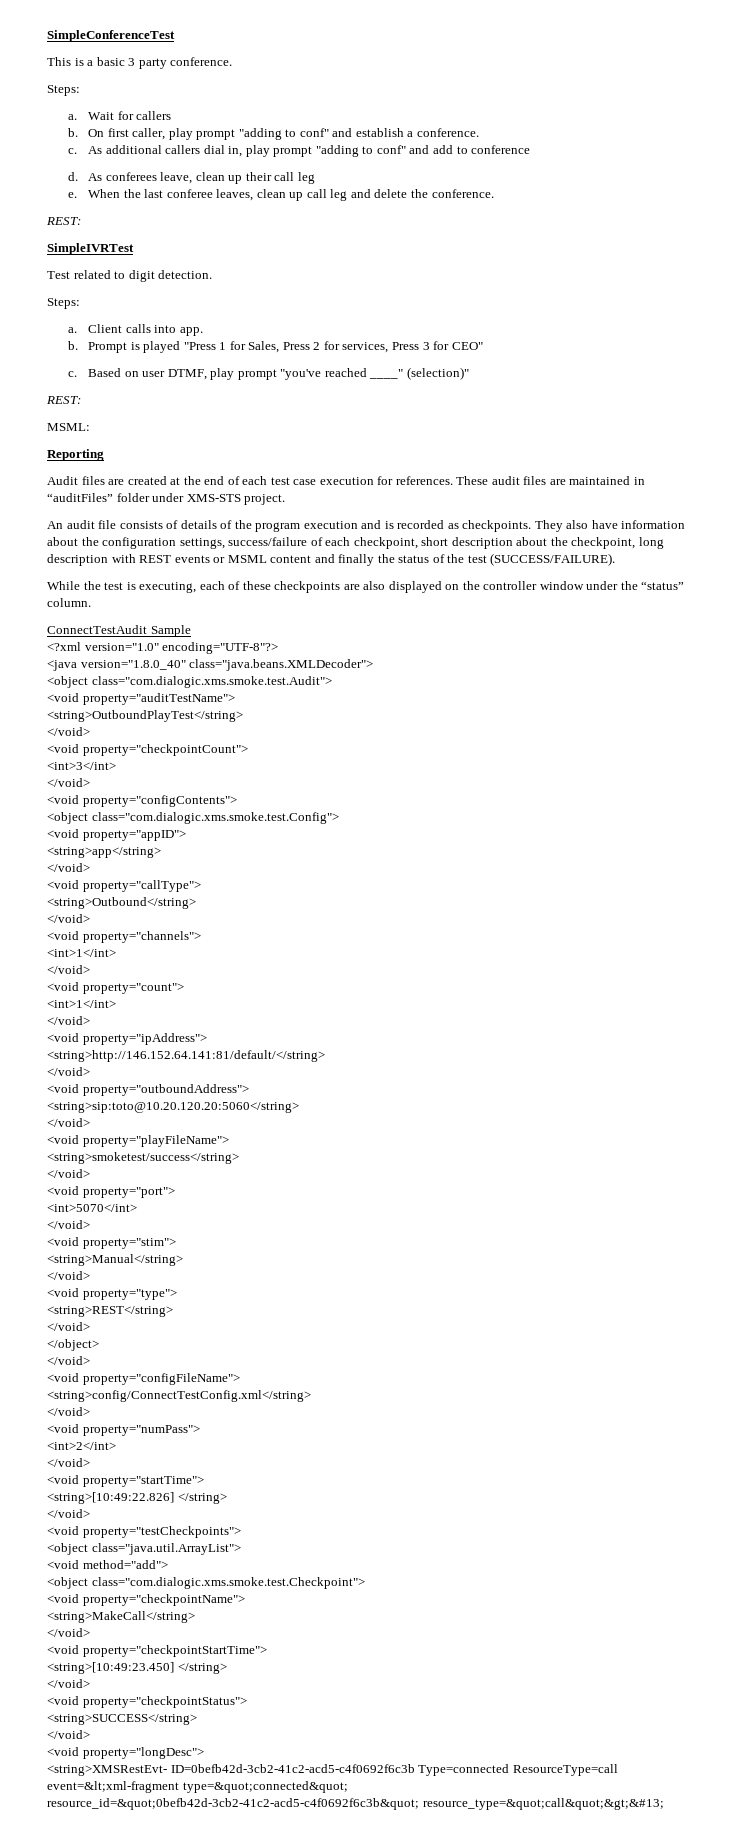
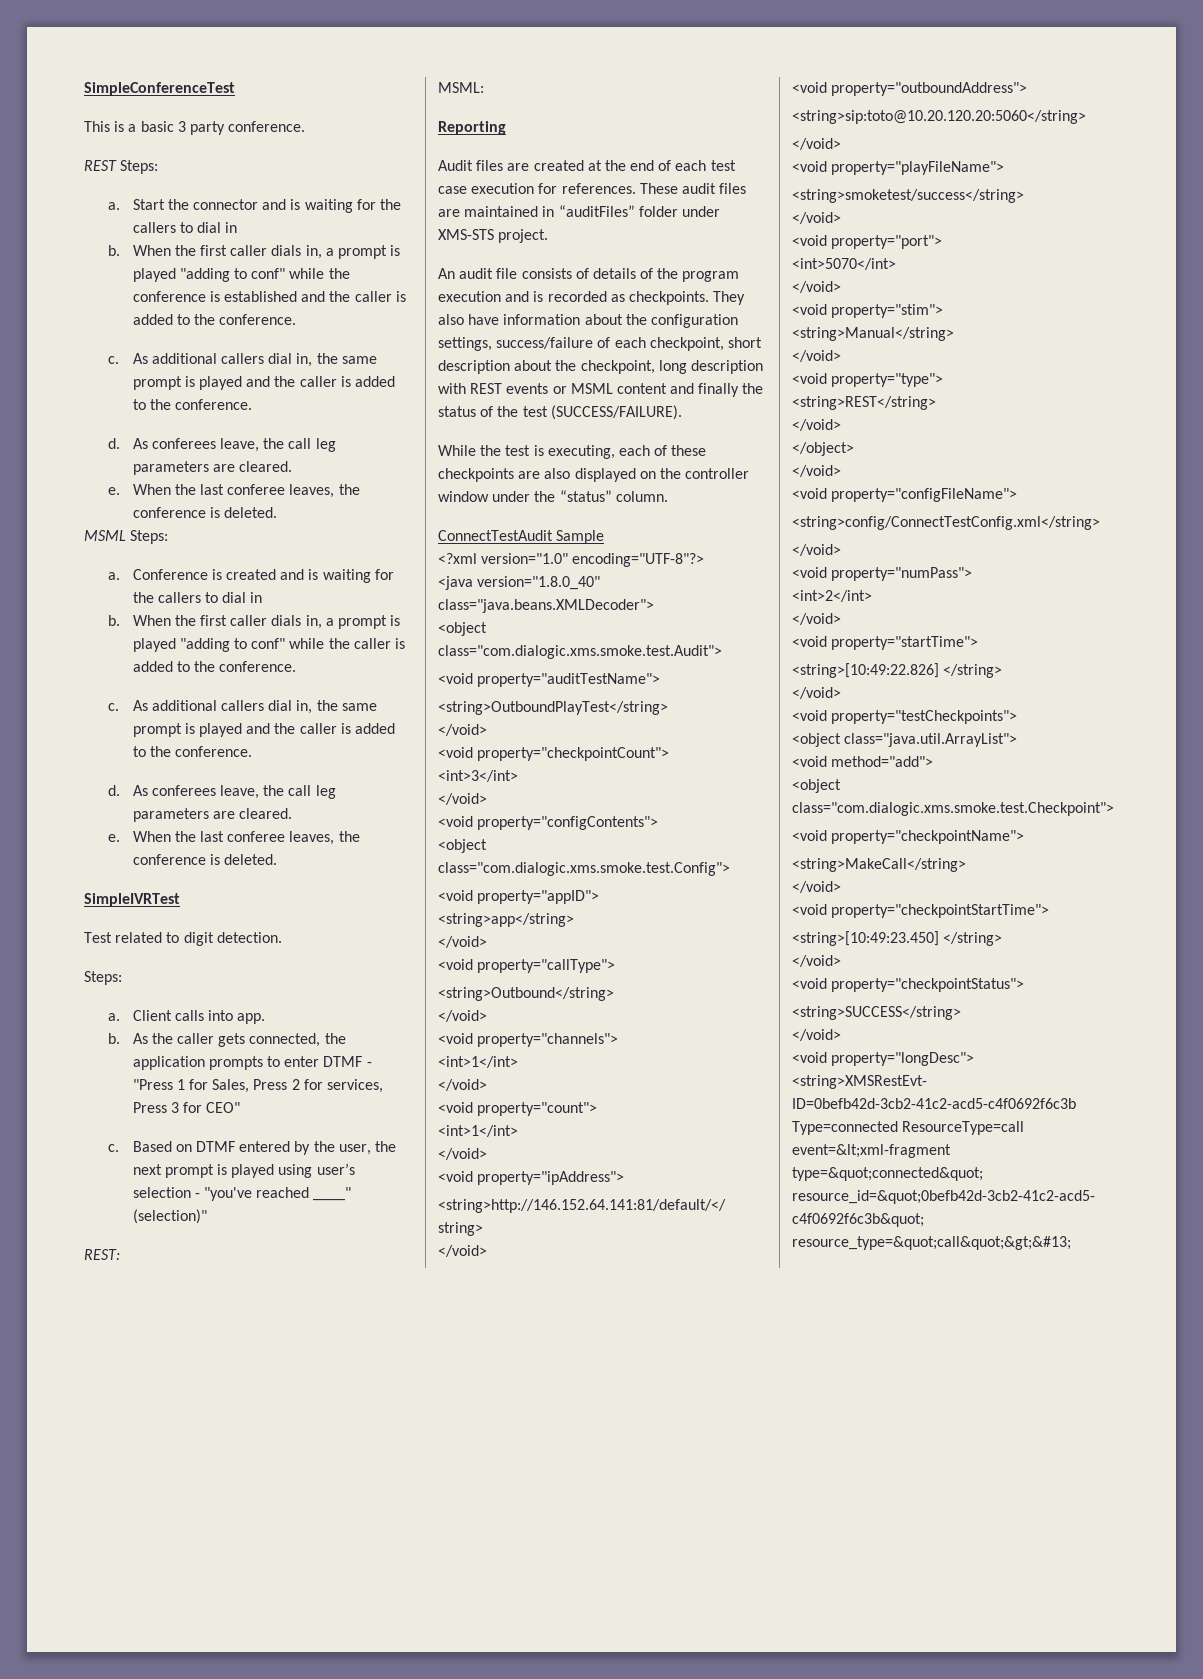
  This is a basic 3 party conference.
- Steps:
- a. Wait for callers
- b. On first caller, play prompt "adding to conf" and establish a conference.
- c. As additional callers dial in, play prompt "adding to conf" and add to conference
- d. As conferees leave, clean up their call leg
- e. When the last conferee leaves, clean up call leg and delete the conference.
- REST:
+ REST Steps:
+ a. Start the connector and is waiting for the callers to dial in
+ b. When the first caller dials in, a prompt is played "adding to conf" while the conference is established and the caller is added to the conference.
+ c. As additional callers dial in, the same prompt is played and the caller is added to the conference.
+ d. As conferees leave, the call leg parameters are cleared.
+ e. When the last conferee leaves, the conference is deleted.
+ MSML Steps:
+ a. Conference is created and is waiting for the callers to dial in
+ b. When the first caller dials in, a prompt is played "adding to conf" while the caller is added to the conference.
+ c. As additional callers dial in, the same prompt is played and the caller is added to the conference.
+ d. As conferees leave, the call leg parameters are cleared.
+ e. When the last conferee leaves, the conference is deleted.
- Prompt is played "Press 1 for Sales, Press 2 for services, Press 3 for CEO"
+ As the caller gets connected, the application prompts to enter DTMF - "Press 1 for Sales, Press 2 for services, Press 3 for CEO"
- Based on user DTMF, play prompt "you've reached ____" (selection)"
+ Based on DTMF entered by the user, the next prompt is played using user’s selection - "you've reached ____" (selection)"

